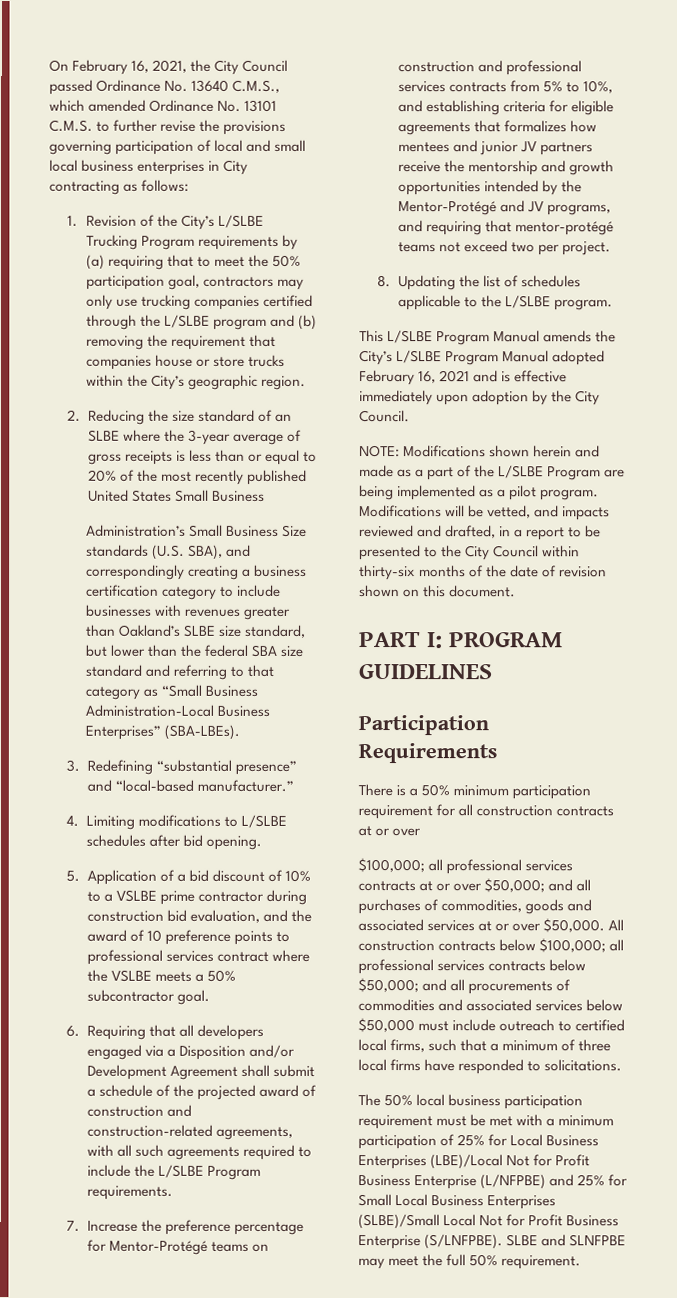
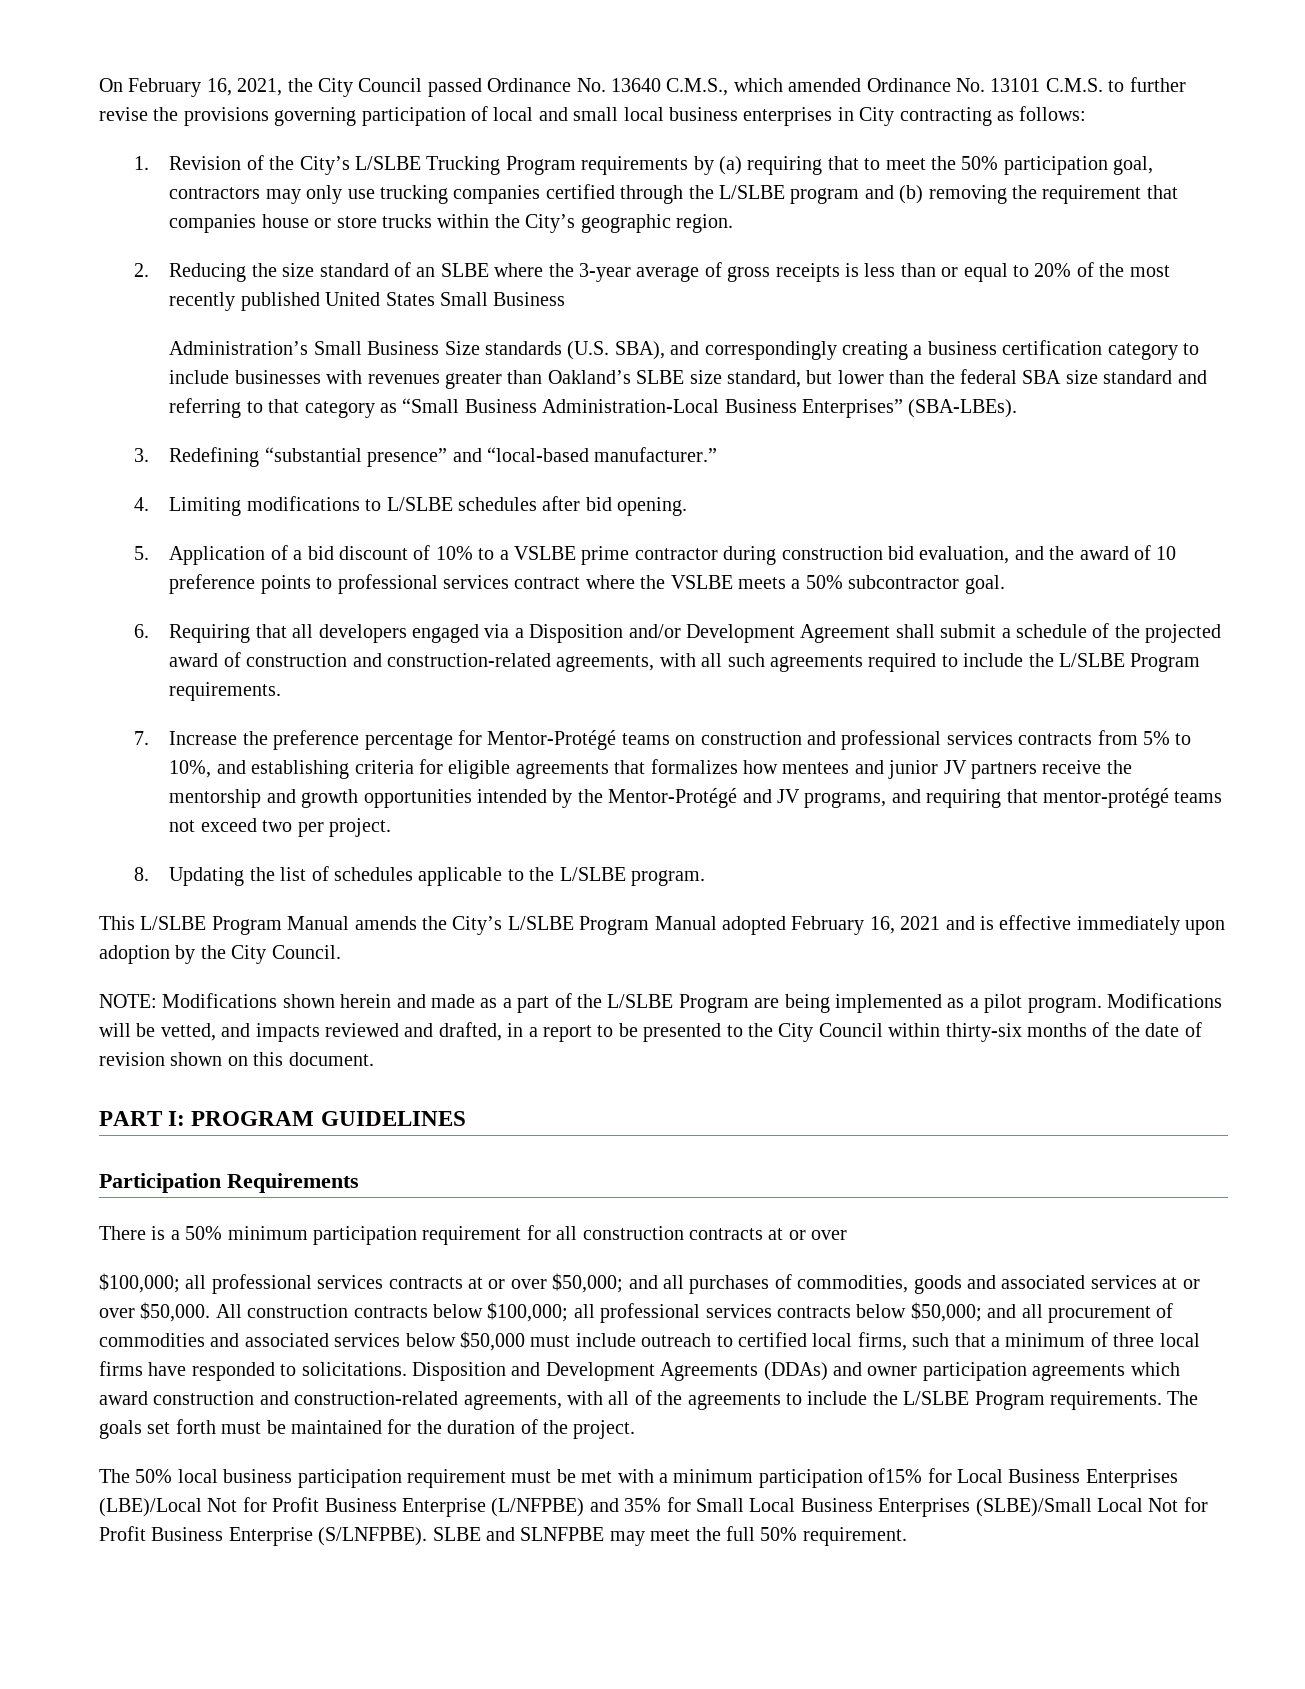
- All construction contracts below $100,000; all professional services contracts below $50,000; and all procurements of commodities and associated services below $50,000 must include outreach to certified local firms, such that a minimum of three local firms have responded to solicitations.
+ All construction contracts below $100,000; all professional services contracts below $50,000; and all procurement of commodities and associated services below $50,000 must include outreach to certified local firms, such that a minimum of three local firms have responded to solicitations. Disposition and Development Agreements (DDAs) and owner participation agreements which award construction and construction-related agreements, with all of the agreements to include the L/SLBE Program requirements. The goals set forth must be maintained for the duration of the project.
- The 50% local business participation requirement must be met with a minimum participation of 25% for Local Business Enterprises (LBE)/Local Not for Profit Business Enterprise (L/NFPBE) and 25% for Small Local Business Enterprises (SLBE)/Small Local Not for Profit Business Enterprise (S/LNFPBE).
+ The 50% local business participation requirement must be met with a minimum participation of15% for Local Business Enterprises (LBE)/Local Not for Profit Business Enterprise (L/NFPBE) and 35% for Small Local Business Enterprises (SLBE)/Small Local Not for Profit Business Enterprise (S/LNFPBE).

